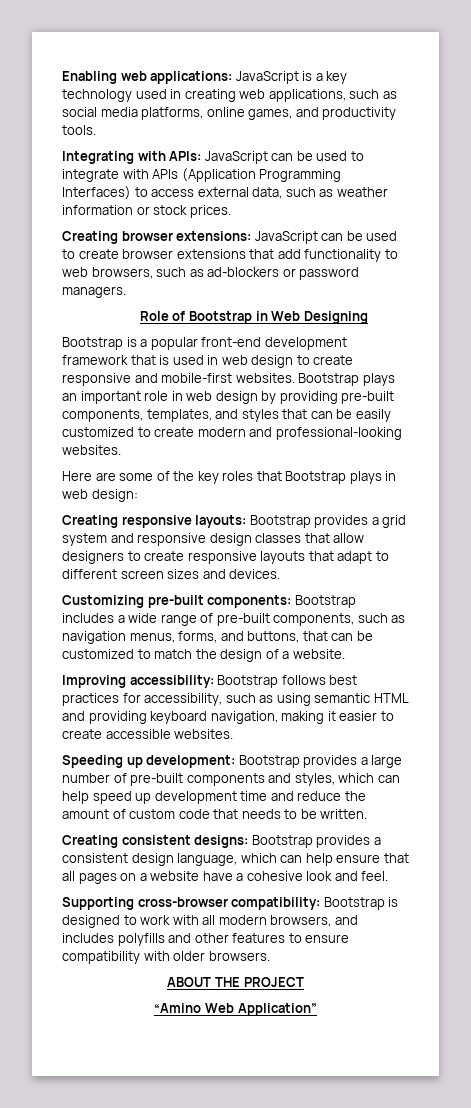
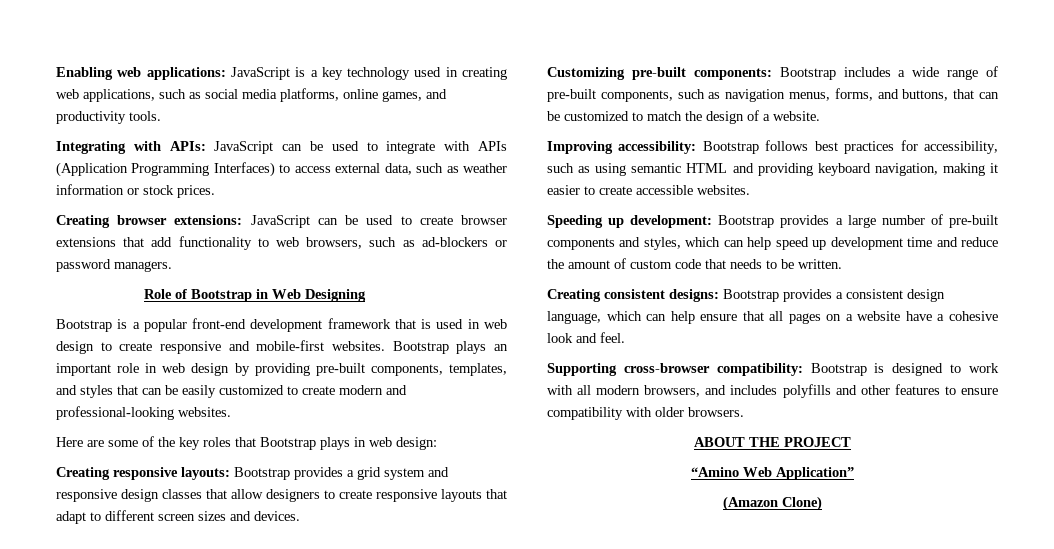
+ (Amazon Clone)

